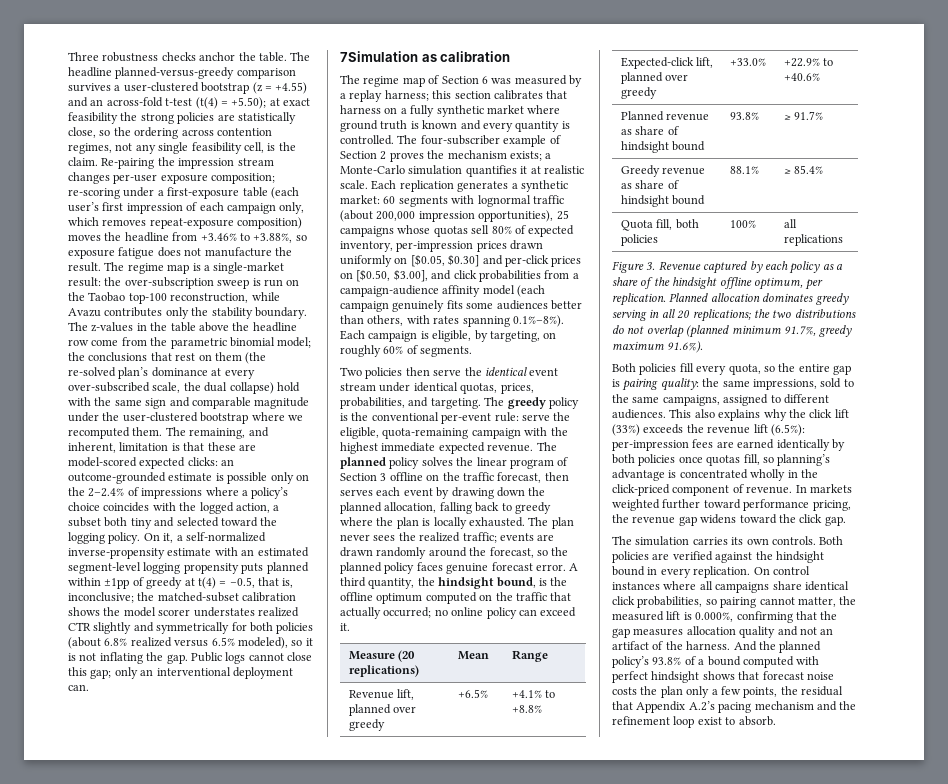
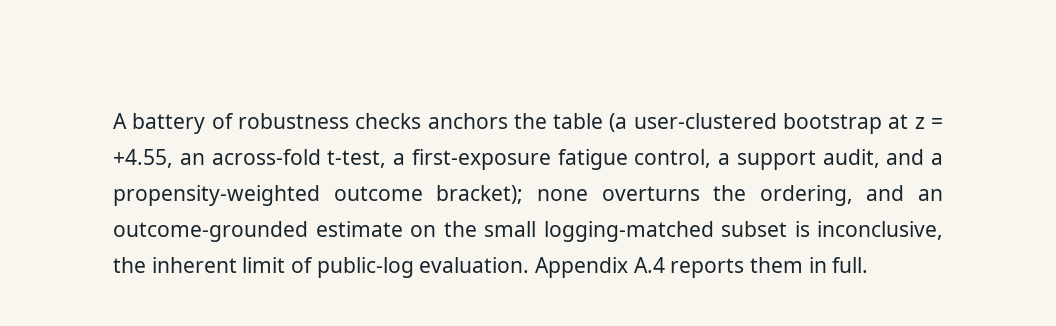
- Three robustness checks anchor the table. The headline planned-versus-greedy comparison survives a user-clustered bootstrap (z = +4.55) and an across-fold t-test (t(4) = +5.50); at exact feasibility the strong policies are statistically close, so the ordering across contention regimes, not any single feasibility cell, is the claim. Re-pairing the impression stream changes per-user exposure composition; re-scoring under a first-exposure table (each user’s first impression of each campaign only, which removes repeat-exposure composition) moves the headline from +3.46% to +3.88%, so exposure fatigue does not manufacture the result. The regime map is a single-market result: the over-subscription sweep is run on the Taobao top-100 reconstruction, while Avazu contributes only the stability boundary. The z-values in the table above the headline row come from the parametric binomial model; the conclusions that rest on them (the re-solved plan’s dominance at every over-subscribed scale, the dual collapse) hold with the same sign and comparable magnitude under the user-clustered bootstrap where we recomputed them. The remaining, and inherent, limitation is that these are model-scored expected clicks: an outcome-grounded estimate is possible only on the 2–2.4% of impressions where a policy’s choice coincides with the logged action, a subset both tiny and selected toward the logging policy. On it, a self-normalized inverse-propensity estimate with an estimated segment-level logging propensity puts planned within ±1pp of greedy at t(4) = −0.5, that is, inconclusive; the matched-subset calibration shows the model scorer understates realized CTR slightly and symmetrically for both policies (about 6.8% realized versus 6.5% modeled), so it is not inflating the gap. Public logs cannot close this gap; only an interventional deployment can.
- 7Simulation as calibration
- The regime map of Section 6 was measured by a replay harness; this section calibrates that harness on a fully synthetic market where ground truth is known and every quantity is controlled. The four-subscriber example of Section 2 proves the mechanism exists; a Monte-Carlo simulation quantifies it at realistic scale. Each replication generates a synthetic market: 60 segments with lognormal traffic (about 200,000 impression opportunities), 25 campaigns whose quotas sell 80% of expected inventory, per-impression prices drawn uniformly on [$0.05, $0.30] and per-click prices on [$0.50, $3.00], and click probabilities from a campaign-audience affinity model (each campaign genuinely fits some audiences better than others, with rates spanning 0.1%–8%). Each campaign is eligible, by targeting, on roughly 60% of segments.
- Two policies then serve the identical event stream under identical quotas, prices, probabilities, and targeting. The greedy policy is the conventional per-event rule: serve the eligible, quota-remaining campaign with the highest immediate expected revenue. The planned policy solves the linear program of Section 3 offline on the traffic forecast, then serves each event by drawing down the planned allocation, falling back to greedy where the plan is locally exhausted. The plan never sees the realized traffic; events are drawn randomly around the forecast, so the planned policy faces genuine forecast error. A third quantity, the hindsight bound, is the offline optimum computed on the traffic that actually occurred; no online policy can exceed it.
- Measure (20 replications) | Mean | Range
- Revenue lift, planned over greedy | +6.5% | +4.1% to +8.8%
- Expected-click lift, planned over greedy | +33.0% | +22.9% to +40.6%
- Planned revenue as share of hindsight bound | 93.8% | ≥ 91.7%
- Greedy revenue as share of hindsight bound | 88.1% | ≥ 85.4%
- Quota fill, both policies | 100% | all replications
- Figure 3. Revenue captured by each policy as a share of the hindsight offline optimum, per replication. Planned allocation dominates greedy serving in all 20 replications; the two distributions do not overlap (planned minimum 91.7%, greedy maximum 91.6%).
- Both policies fill every quota, so the entire gap is pairing quality: the same impressions, sold to the same campaigns, assigned to different audiences. This also explains why the click lift (33%) exceeds the revenue lift (6.5%): per-impression fees are earned identically by both policies once quotas fill, so planning’s advantage is concentrated wholly in the click-priced component of revenue. In markets weighted further toward performance pricing, the revenue gap widens toward the click gap.
- The simulation carries its own controls. Both policies are verified against the hindsight bound in every replication. On control instances where all campaigns share identical click probabilities, so pairing cannot matter, the measured lift is 0.000%, confirming that the gap measures allocation quality and not an artifact of the harness. And the planned policy’s 93.8% of a bound computed with perfect hindsight shows that forecast noise costs the plan only a few points, the residual that Appendix A.2’s pacing mechanism and the refinement loop exist to absorb.
+ A battery of robustness checks anchors the table (a user-clustered bootstrap at z = +4.55, an across-fold t-test, a first-exposure fatigue control, a support audit, and a propensity-weighted outcome bracket); none overturns the ordering, and an outcome-grounded estimate on the small logging-matched subset is inconclusive, the inherent limit of public-log evaluation. Appendix A.4 reports them in full.

